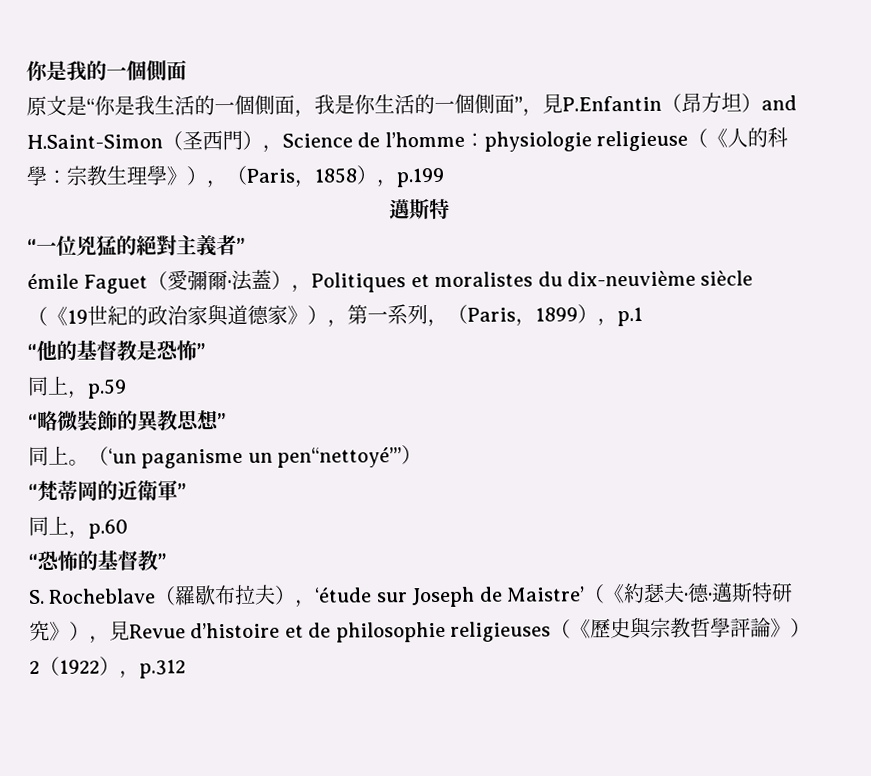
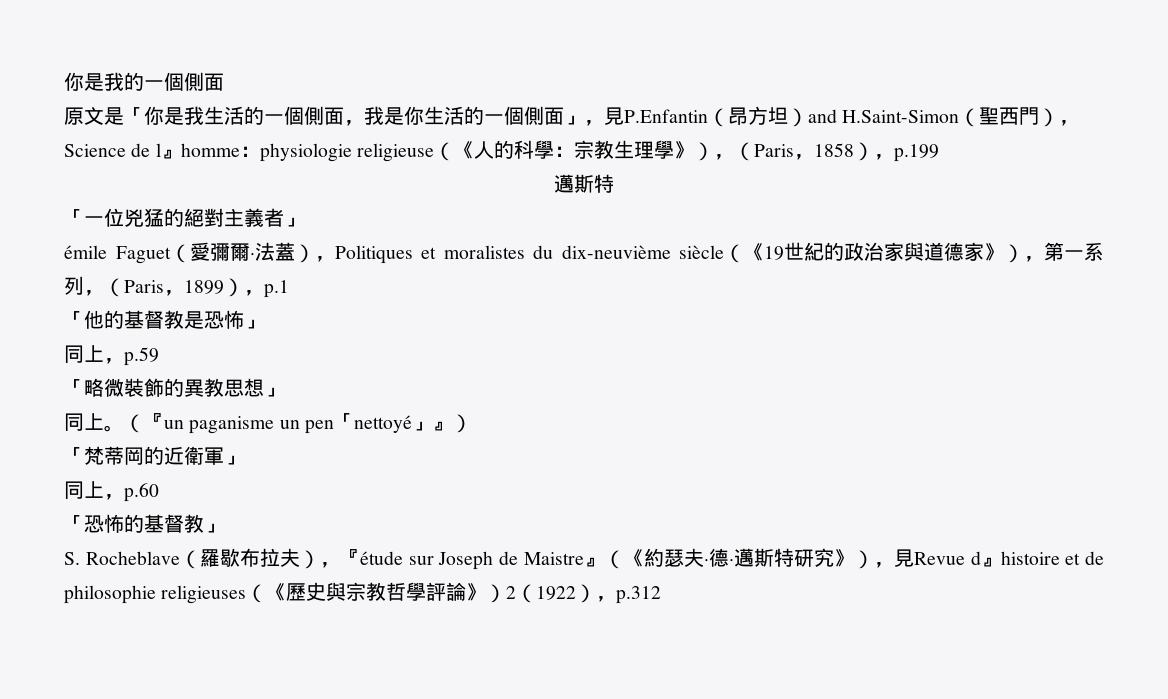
- 原文是“你是我生活的一個側面，我是你生活的一個側面”，見P.Enfantin（昂方坦）and H.Saint-Simon（圣西門），Science de l’homme：physiologie religieuse（《人的科學：宗教生理學》），（Paris，1858），p.199
+ 原文是「你是我生活的一個側面，我是你生活的一個側面」，見P.Enfantin（昂方坦）and H.Saint-Simon（聖西門），Science de l』homme：physiologie religieuse（《人的科學：宗教生理學》），（Paris，1858），p.199
- “一位兇猛的絕對主義者”
+ 「一位兇猛的絕對主義者」
- “他的基督教是恐怖”
+ 「他的基督教是恐怖」
- “略微裝飾的異教思想”
+ 「略微裝飾的異教思想」
- （‘un paganisme un pen“nettoyé”’）
+ （『un paganisme un pen「nettoyé」』）
- “梵蒂岡的近衛軍”
+ 「梵蒂岡的近衛軍」
- “恐怖的基督教”
+ 「恐怖的基督教」
- S. Rocheblave（羅歇布拉夫），‘étude sur Joseph de Maistre’（《約瑟夫·德·邁斯特研究》），見Revue d’histoire et de philosophie religieuses（《歷史與宗教哲學評論》）2（1922），p.312
+ S. Rocheblave（羅歇布拉夫），『étude sur Joseph de Maistre』（《約瑟夫·德·邁斯特研究》），見Revue d』histoire et de philosophie religieuses（《歷史與宗教哲學評論》）2（1922），p.312

